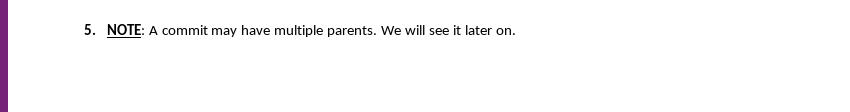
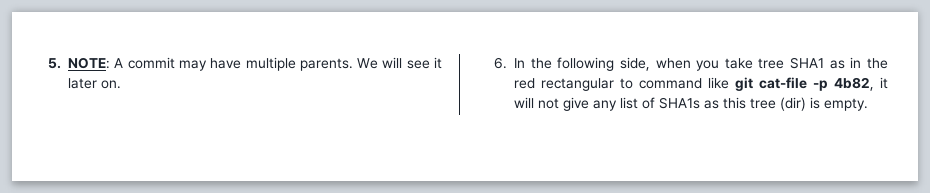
+ 6. In the following side, when you take tree SHA1 as in the red rectangular to command like git cat-file -p 4b82, it will not give any list of SHA1s as this tree (dir) is empty.

